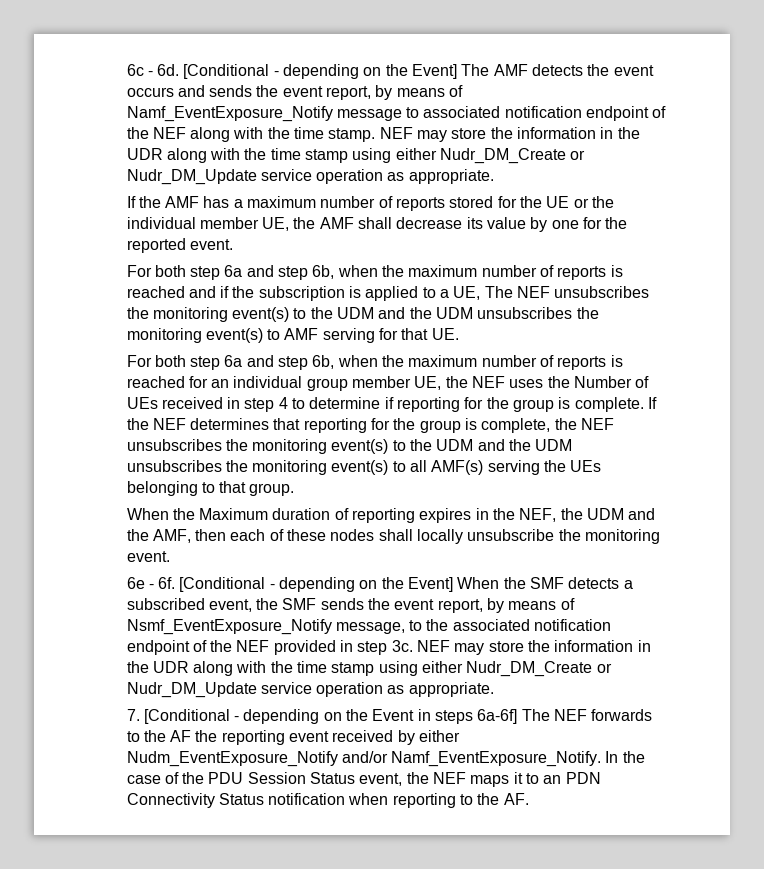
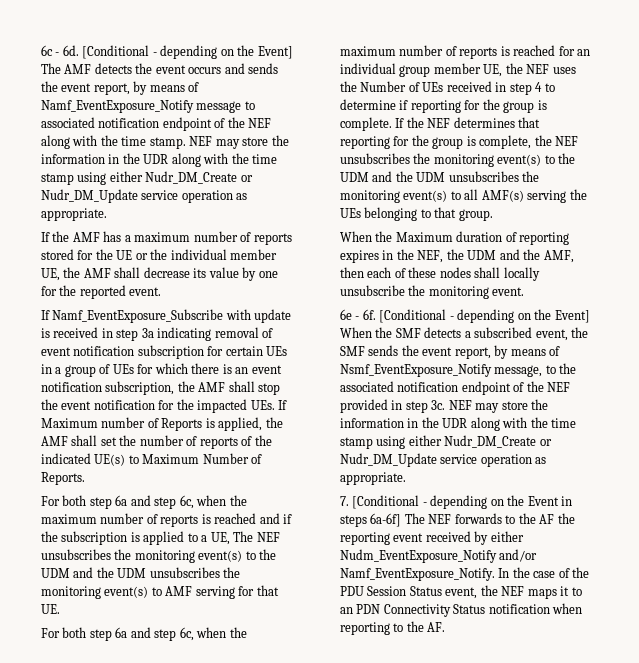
- For both step 6a and step 6b, when the maximum number of reports is reached and if the subscription is applied to a UE, The NEF unsubscribes the monitoring event(s) to the UDM and the UDM unsubscribes the monitoring event(s) to AMF serving for that UE.
+ If Namf_EventExposure_Subscribe with update is received in step 3a indicating removal of event notification subscription for certain UEs in a group of UEs for which there is an event notification subscription, the AMF shall stop the event notification for the impacted UEs. If Maximum number of Reports is applied, the AMF shall set the number of reports of the indicated UE(s) to Maximum Number of Reports.
+ For both step 6a and step 6c, when the maximum number of reports is reached and if the subscription is applied to a UE, The NEF unsubscribes the monitoring event(s) to the UDM and the UDM unsubscribes the monitoring event(s) to AMF serving for that UE.
- For both step 6a and step 6b, when the maximum number of reports is reached for an individual group member UE, the NEF uses the Number of UEs received in step 4 to determine if reporting for the group is complete.
+ For both step 6a and step 6c, when the maximum number of reports is reached for an individual group member UE, the NEF uses the Number of UEs received in step 4 to determine if reporting for the group is complete.

